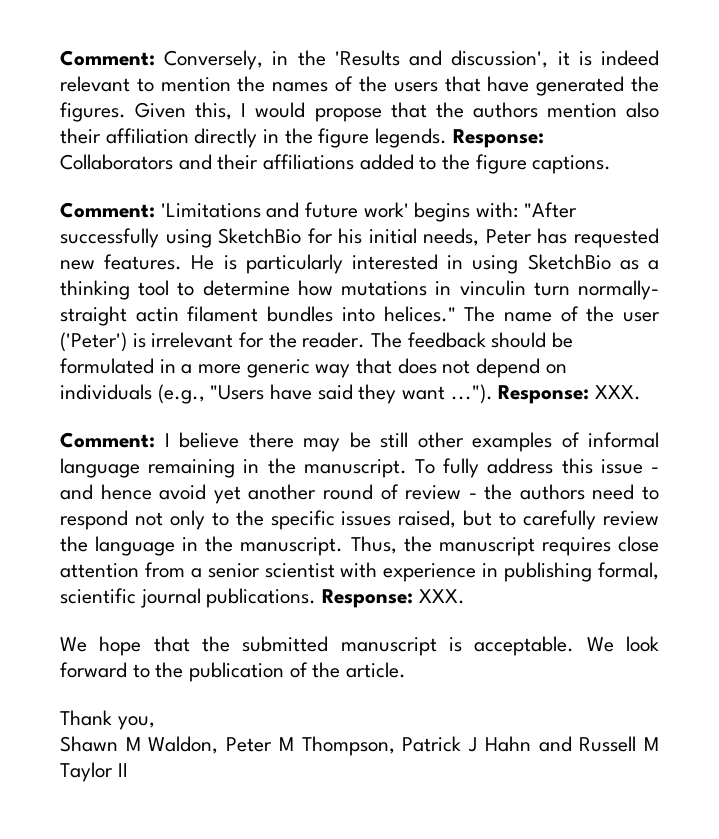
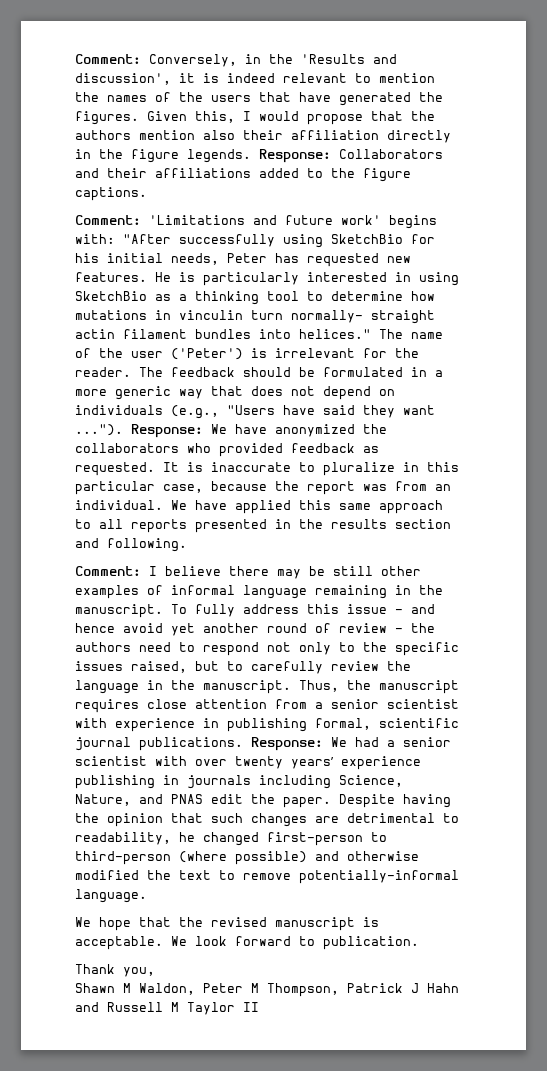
- The feedback should be formulated in a more generic way that does not depend on individuals (e.g., "Users have said they want ..."). Response: XXX.
+ The feedback should be formulated in a more generic way that does not depend on individuals (e.g., "Users have said they want ..."). Response: We have anonymized the collaborators who provided feedback as requested. It is inaccurate to pluralize in this particular case, because the report was from an individual. We have applied this same approach to all reports presented in the results section and following.
- Thus, the manuscript requires close attention from a senior scientist with experience in publishing formal, scientific journal publications. Response: XXX.
+ Thus, the manuscript requires close attention from a senior scientist with experience in publishing formal, scientific journal publications. Response: We had a senior scientist with over twenty years’ experience publishing in journals including Science, Nature, and PNAS edit the paper. Despite having the opinion that such changes are detrimental to readability, he changed first-person to third-person (where possible) and otherwise modified the text to remove potentially-informal language.
- We hope that the submitted manuscript is acceptable.
+ We hope that the revised manuscript is acceptable.
- We look forward to the publication of the article.
+ We look forward to publication.

